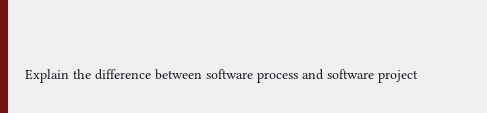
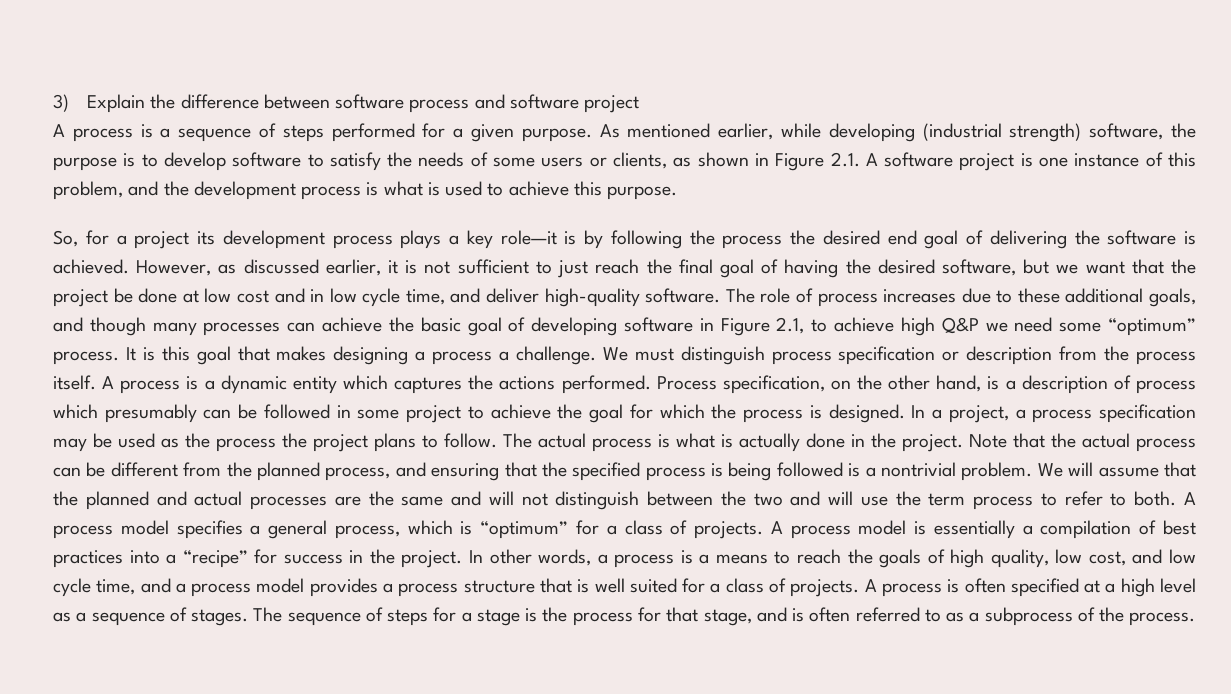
- Explain the difference between software process and software project
+ 3) Explain the difference between software process and software project
+ A process is a sequence of steps performed for a given purpose. As mentioned earlier, while developing (industrial strength) software, the purpose is to develop software to satisfy the needs of some users or clients, as shown in Figure 2.1. A software project is one instance of this problem, and the development process is what is used to achieve this purpose.
+ So, for a project its development process plays a key role—it is by following the process the desired end goal of delivering the software is achieved. However, as discussed earlier, it is not sufficient to just reach the final goal of having the desired software, but we want that the project be done at low cost and in low cycle time, and deliver high-quality software. The role of process increases due to these additional goals, and though many processes can achieve the basic goal of developing software in Figure 2.1, to achieve high Q&P we need some “optimum” process. It is this goal that makes designing a process a challenge. We must distinguish process specification or description from the process itself. A process is a dynamic entity which captures the actions performed. Process specification, on the other hand, is a description of process which presumably can be followed in some project to achieve the goal for which the process is designed. In a project, a process specification may be used as the process the project plans to follow. The actual process is what is actually done in the project. Note that the actual process can be different from the planned process, and ensuring that the specified process is being followed is a nontrivial problem. We will assume that the planned and actual processes are the same and will not distinguish between the two and will use the term process to refer to both. A process model specifies a general process, which is “optimum” for a class of projects. A process model is essentially a compilation of best practices into a “recipe” for success in the project. In other words, a process is a means to reach the goals of high quality, low cost, and low cycle time, and a process model provides a process structure that is well suited for a class of projects. A process is often specified at a high level as a sequence of stages. The sequence of steps for a stage is the process for that stage, and is often referred to as a subprocess of the process.

